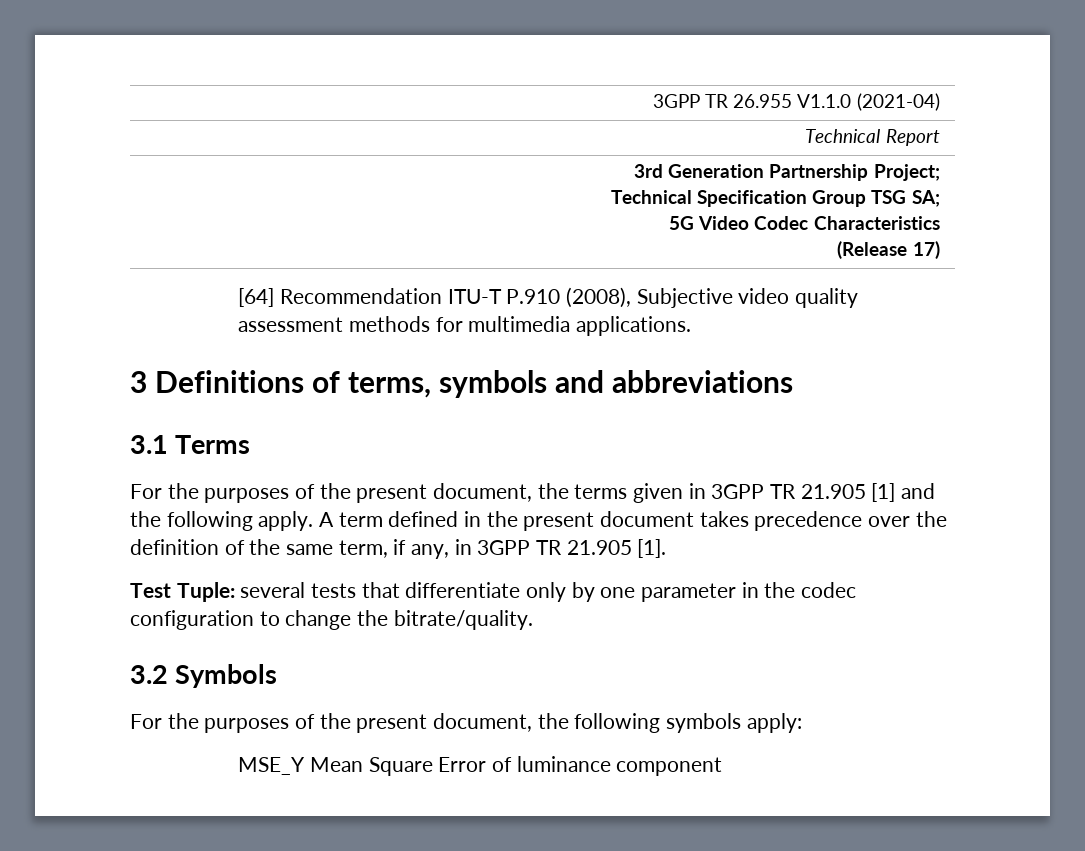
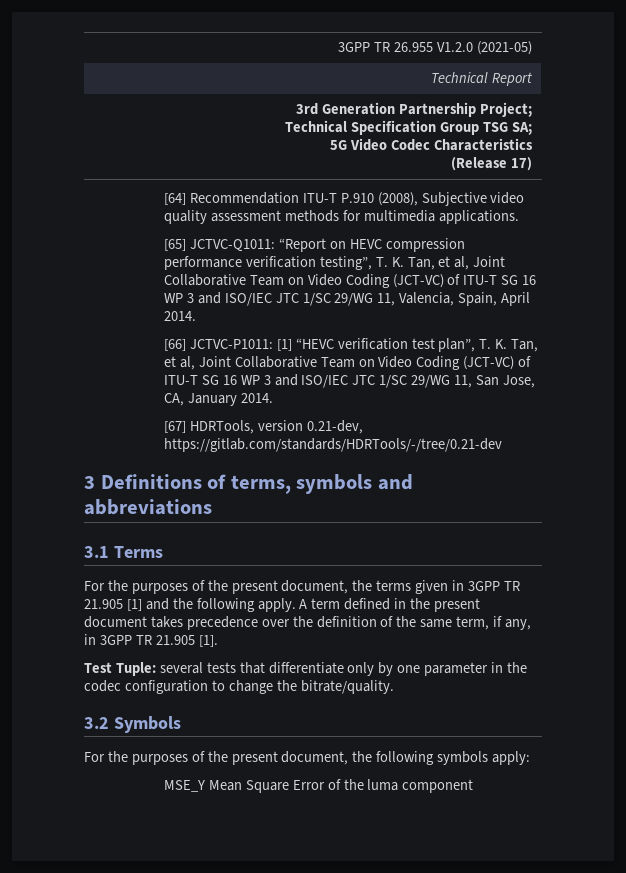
- 3GPP TR 26.955 V1.1.0 (2021-04)
+ 3GPP TR 26.955 V1.2.0 (2021-05)
+ [65] JCTVC-Q1011: “Report on HEVC compression performance verification testing”, T. K. Tan, et al, Joint Collaborative Team on Video Coding (JCT-VC) of ITU-T SG 16 WP 3 and ISO/IEC JTC 1/SC 29/WG 11, Valencia, Spain, April 2014.
+ [66] JCTVC-P1011: [1] “HEVC verification test plan”, T. K. Tan, et al, Joint Collaborative Team on Video Coding (JCT-VC) of ITU-T SG 16 WP 3 and ISO/IEC JTC 1/SC 29/WG 11, San Jose, CA, January 2014.
+ [67] HDRTools, version 0.21-dev, https://gitlab.com/standards/HDRTools/-/tree/0.21-dev
- MSE_Y Mean Square Error of luminance component
+ MSE_Y Mean Square Error of the luma component

